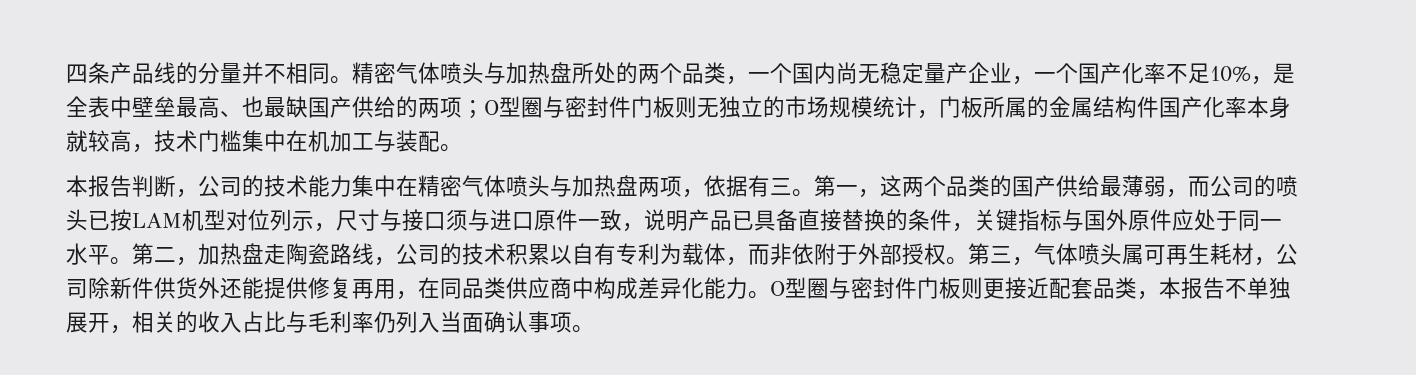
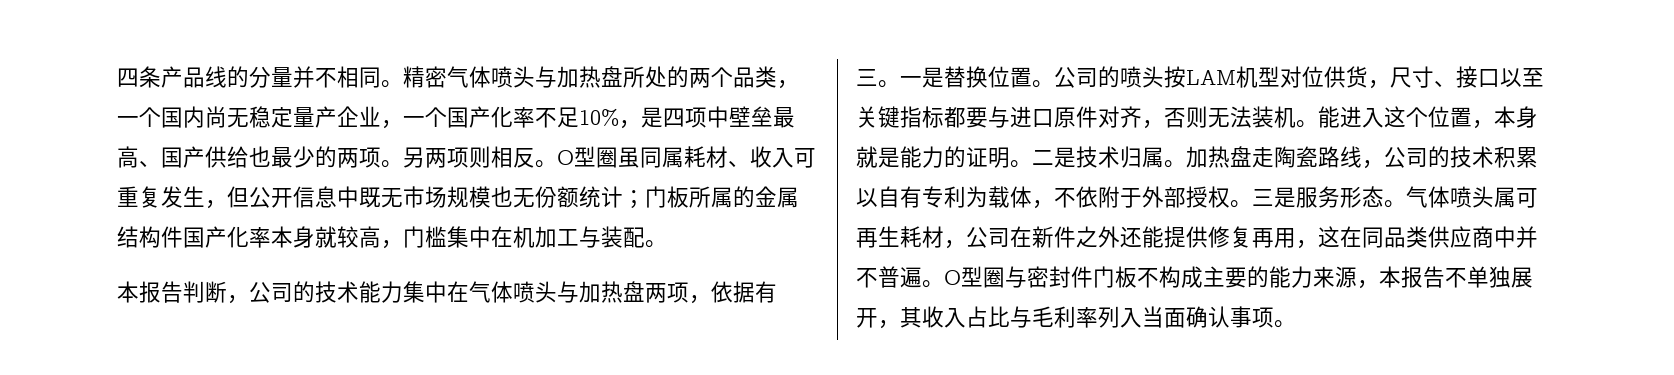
- 精密气体喷头与加热盘所处的两个品类，一个国内尚无稳定量产企业，一个国产化率不足10%，是全表中壁垒最高、也最缺国产供给的两项；O型圈与密封件门板则无独立的市场规模统计，门板所属的金属结构件国产化率本身就较高，技术门槛集中在机加工与装配。
+ 精密气体喷头与加热盘所处的两个品类，一个国内尚无稳定量产企业，一个国产化率不足10%，是四项中壁垒最高、国产供给也最少的两项。另两项则相反。O型圈虽同属耗材、收入可重复发生，但公开信息中既无市场规模也无份额统计；门板所属的金属结构件国产化率本身就较高，门槛集中在机加工与装配。
- 本报告判断，公司的技术能力集中在精密气体喷头与加热盘两项，依据有三。
+ 本报告判断，公司的技术能力集中在气体喷头与加热盘两项，依据有三。
- 第一，这两个品类的国产供给最薄弱，而公司的喷头已按LAM机型对位列示，尺寸与接口须与进口原件一致，说明产品已具备直接替换的条件，关键指标与国外原件应处于同一水平。第二，加热盘走陶瓷路线，公司的技术积累以自有专利为载体，而非依附于外部授权。
+ 一是替换位置。公司的喷头按LAM机型对位供货，尺寸、接口以至关键指标都要与进口原件对齐，否则无法装机。能进入这个位置，本身就是能力的证明。二是技术归属。加热盘走陶瓷路线，公司的技术积累以自有专利为载体，不依附于外部授权。
- 第三，气体喷头属可再生耗材，公司除新件供货外还能提供修复再用，在同品类供应商中构成差异化能力。
+ 三是服务形态。气体喷头属可再生耗材，公司在新件之外还能提供修复再用，这在同品类供应商中并不普遍。
- O型圈与密封件门板则更接近配套品类，本报告不单独展开，相关的收入占比与毛利率仍列入当面确认事项。
+ O型圈与密封件门板不构成主要的能力来源，本报告不单独展开，其收入占比与毛利率列入当面确认事项。

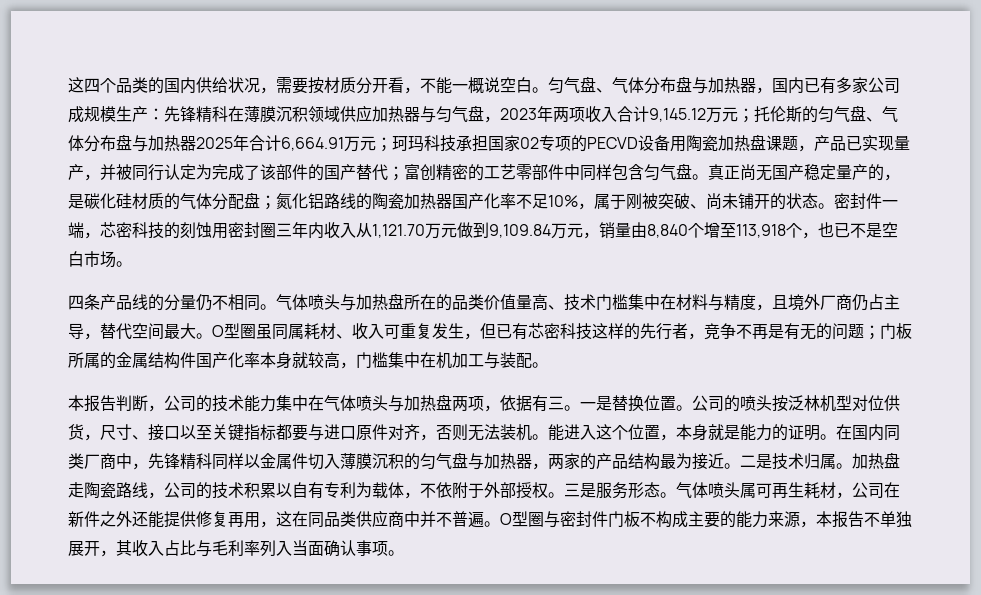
+ 这四个品类的国内供给状况，需要按材质分开看，不能一概说空白。匀气盘、气体分布盘与加热器，国内已有多家公司成规模生产：先锋精科在薄膜沉积领域供应加热器与匀气盘，2023年两项收入合计9,145.12万元；托伦斯的匀气盘、气体分布盘与加热器2025年合计6,664.91万元；珂玛科技承担国家02专项的PECVD设备用陶瓷加热盘课题，产品已实现量产，并被同行认定为完成了该部件的国产替代；富创精密的工艺零部件中同样包含匀气盘。真正尚无国产稳定量产的，是碳化硅材质的气体分配盘；氮化铝路线的陶瓷加热器国产化率不足10%，属于刚被突破、尚未铺开的状态。密封件一端，芯密科技的刻蚀用密封圈三年内收入从1,121.70万元做到9,109.84万元，销量由8,840个增至113,918个，也已不是空白市场。
- 四条产品线的分量并不相同。
+ 四条产品线的分量仍不相同。
- 精密气体喷头与加热盘所处的两个品类，一个国内尚无稳定量产企业，一个国产化率不足10%，是四项中壁垒最高、国产供给也最少的两项。另两项则相反。
+ 气体喷头与加热盘所在的品类价值量高、技术门槛集中在材料与精度，且境外厂商仍占主导，替代空间最大。
- O型圈虽同属耗材、收入可重复发生，但公开信息中既无市场规模也无份额统计；门板所属的金属结构件国产化率本身就较高，门槛集中在机加工与装配。
+ O型圈虽同属耗材、收入可重复发生，但已有芯密科技这样的先行者，竞争不再是有无的问题；门板所属的金属结构件国产化率本身就较高，门槛集中在机加工与装配。
- 公司的喷头按LAM机型对位供货，尺寸、接口以至关键指标都要与进口原件对齐，否则无法装机。
+ 公司的喷头按泛林机型对位供货，尺寸、接口以至关键指标都要与进口原件对齐，否则无法装机。
+ 在国内同类厂商中，先锋精科同样以金属件切入薄膜沉积的匀气盘与加热器，两家的产品结构最为接近。

